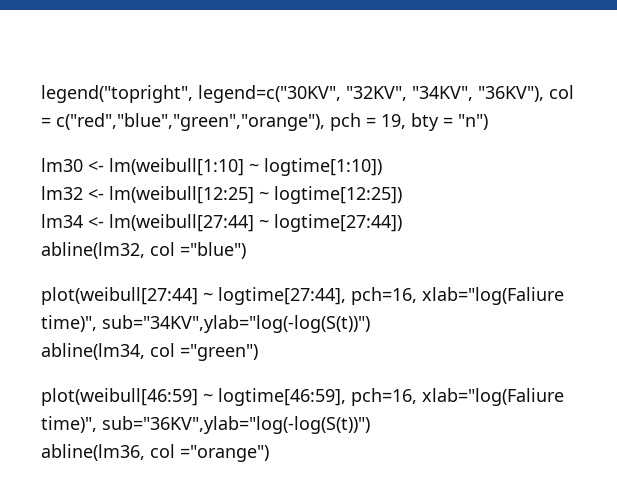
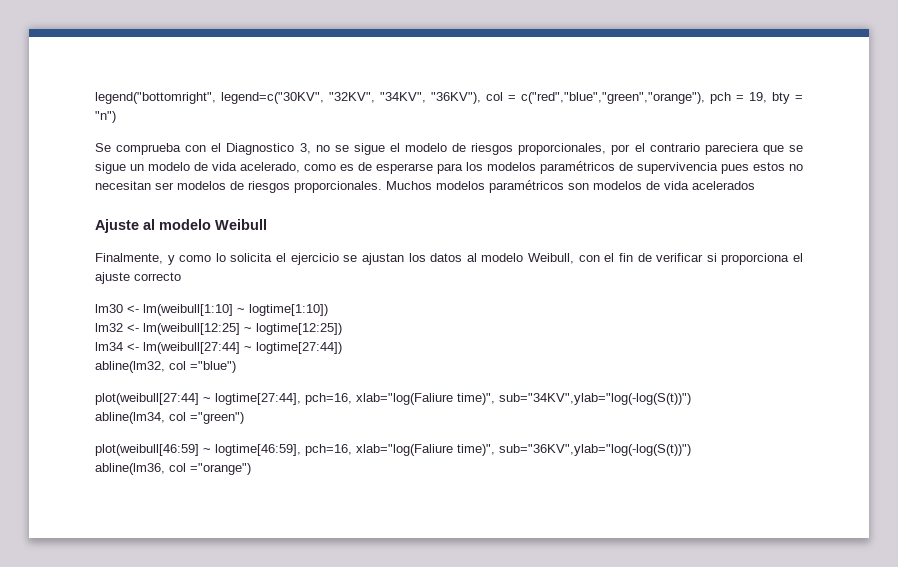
- legend("topright", legend=c("30KV", "32KV", "34KV", "36KV"), col = c("red","blue","green","orange"), pch = 19, bty = "n")
+ legend("bottomright", legend=c("30KV", "32KV", "34KV", "36KV"), col = c("red","blue","green","orange"), pch = 19, bty = "n")
+ Se comprueba con el Diagnostico 3, no se sigue el modelo de riesgos proporcionales, por el contrario pareciera que se sigue un modelo de vida acelerado, como es de esperarse para los modelos paramétricos de supervivencia pues estos no necesitan ser modelos de riesgos proporcionales. Muchos modelos paramétricos son modelos de vida acelerados
+ Ajuste al modelo Weibull
+ Finalmente, y como lo solicita el ejercicio se ajustan los datos al modelo Weibull, con el fin de verificar si proporciona el ajuste correcto

